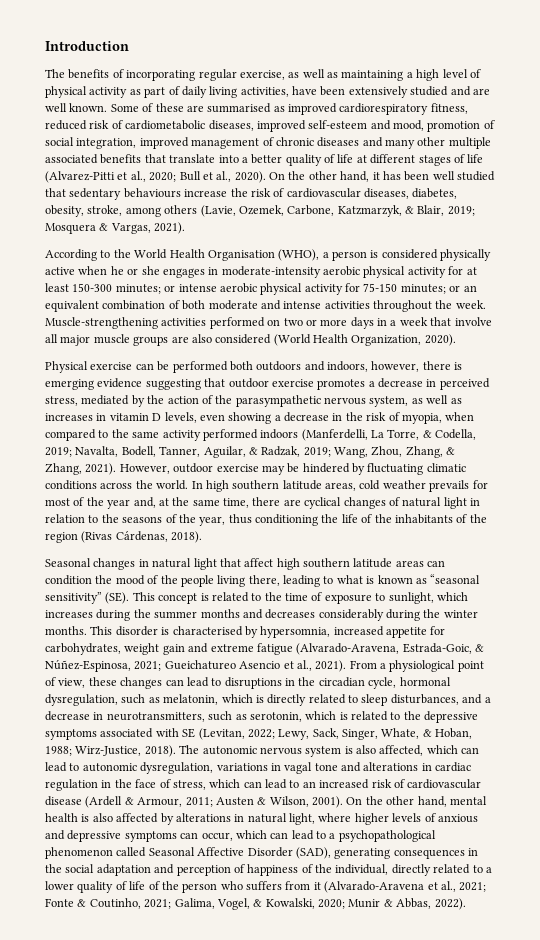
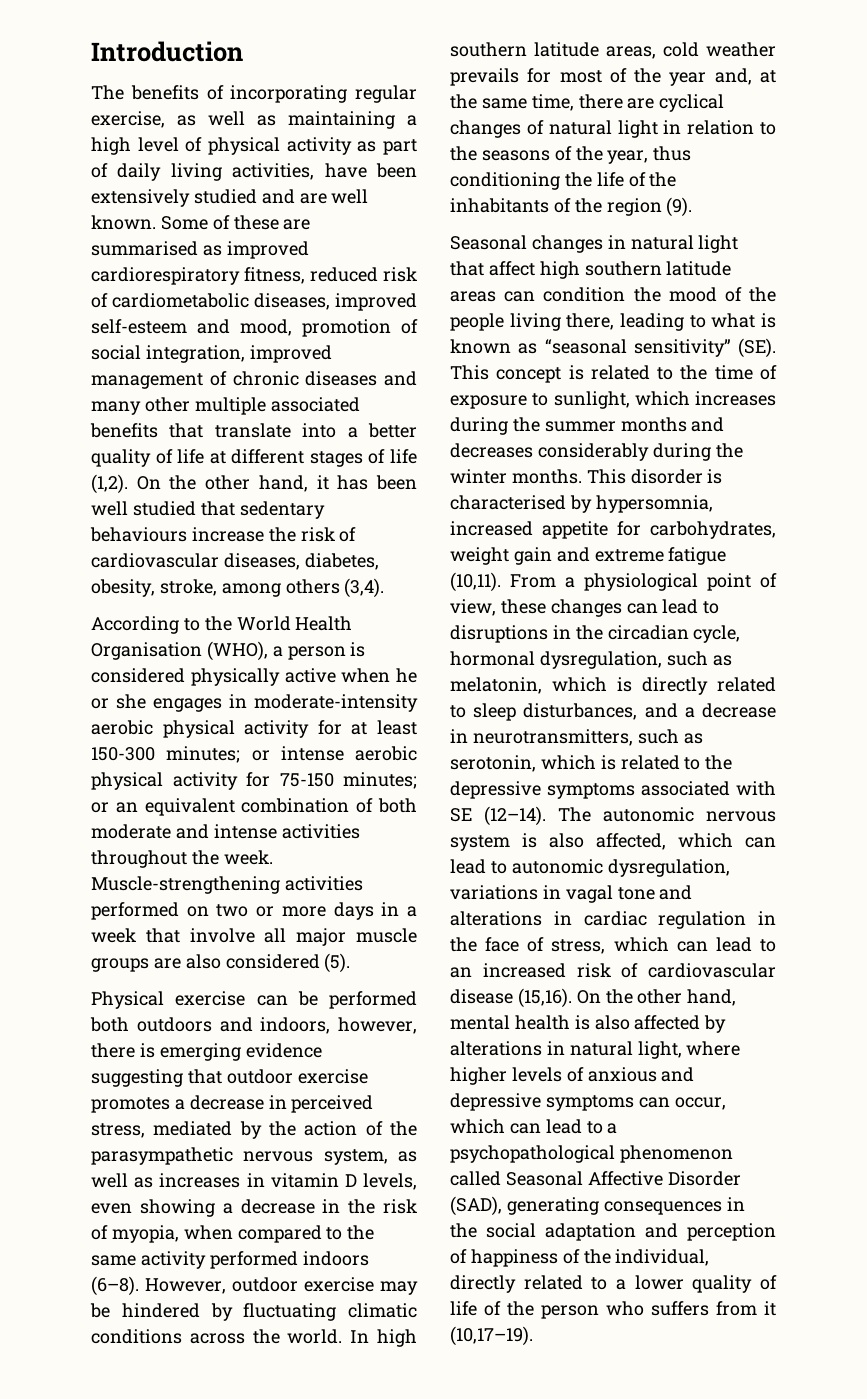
- Some of these are summarised as improved cardiorespiratory fitness, reduced risk of cardiometabolic diseases, improved self-esteem and mood, promotion of social integration, improved management of chronic diseases and many other multiple associated benefits that translate into a better quality of life at different stages of life (Alvarez-Pitti et al., 2020; Bull et al., 2020).
+ Some of these are summarised as improved cardiorespiratory fitness, reduced risk of cardiometabolic diseases, improved self-esteem and mood, promotion of social integration, improved management of chronic diseases and many other multiple associated benefits that translate into a better quality of life at different stages of life (1,2).
- On the other hand, it has been well studied that sedentary behaviours increase the risk of cardiovascular diseases, diabetes, obesity, stroke, among others (Lavie, Ozemek, Carbone, Katzmarzyk, & Blair, 2019; Mosquera & Vargas, 2021).
+ On the other hand, it has been well studied that sedentary behaviours increase the risk of cardiovascular diseases, diabetes, obesity, stroke, among others (3,4).
- Muscle-strengthening activities performed on two or more days in a week that involve all major muscle groups are also considered (World Health Organization, 2020).
+ Muscle-strengthening activities performed on two or more days in a week that involve all major muscle groups are also considered (5).
- Physical exercise can be performed both outdoors and indoors, however, there is emerging evidence suggesting that outdoor exercise promotes a decrease in perceived stress, mediated by the action of the parasympathetic nervous system, as well as increases in vitamin D levels, even showing a decrease in the risk of myopia, when compared to the same activity performed indoors (Manferdelli, La Torre, & Codella, 2019; Navalta, Bodell, Tanner, Aguilar, & Radzak, 2019; Wang, Zhou, Zhang, & Zhang, 2021).
+ Physical exercise can be performed both outdoors and indoors, however, there is emerging evidence suggesting that outdoor exercise promotes a decrease in perceived stress, mediated by the action of the parasympathetic nervous system, as well as increases in vitamin D levels, even showing a decrease in the risk of myopia, when compared to the same activity performed indoors (6–8).
- In high southern latitude areas, cold weather prevails for most of the year and, at the same time, there are cyclical changes of natural light in relation to the seasons of the year, thus conditioning the life of the inhabitants of the region (Rivas Cárdenas, 2018).
+ In high southern latitude areas, cold weather prevails for most of the year and, at the same time, there are cyclical changes of natural light in relation to the seasons of the year, thus conditioning the life of the inhabitants of the region (9).
- This disorder is characterised by hypersomnia, increased appetite for carbohydrates, weight gain and extreme fatigue (Alvarado-Aravena, Estrada-Goic, & Núñez-Espinosa, 2021; Gueichatureo Asencio et al., 2021).
+ This disorder is characterised by hypersomnia, increased appetite for carbohydrates, weight gain and extreme fatigue (10,11).
- From a physiological point of view, these changes can lead to disruptions in the circadian cycle, hormonal dysregulation, such as melatonin, which is directly related to sleep disturbances, and a decrease in neurotransmitters, such as serotonin, which is related to the depressive symptoms associated with SE (Levitan, 2022; Lewy, Sack, Singer, Whate, & Hoban, 1988; Wirz-Justice, 2018).
+ From a physiological point of view, these changes can lead to disruptions in the circadian cycle, hormonal dysregulation, such as melatonin, which is directly related to sleep disturbances, and a decrease in neurotransmitters, such as serotonin, which is related to the depressive symptoms associated with SE (12–14).
- The autonomic nervous system is also affected, which can lead to autonomic dysregulation, variations in vagal tone and alterations in cardiac regulation in the face of stress, which can lead to an increased risk of cardiovascular disease (Ardell & Armour, 2011; Austen & Wilson, 2001).
+ The autonomic nervous system is also affected, which can lead to autonomic dysregulation, variations in vagal tone and alterations in cardiac regulation in the face of stress, which can lead to an increased risk of cardiovascular disease (15,16).
- On the other hand, mental health is also affected by alterations in natural light, where higher levels of anxious and depressive symptoms can occur, which can lead to a psychopathological phenomenon called Seasonal Affective Disorder (SAD), generating consequences in the social adaptation and perception of happiness of the individual, directly related to a lower quality of life of the person who suffers from it (Alvarado-Aravena et al., 2021; Fonte & Coutinho, 2021; Galima, Vogel, & Kowalski, 2020; Munir & Abbas, 2022).
+ On the other hand, mental health is also affected by alterations in natural light, where higher levels of anxious and depressive symptoms can occur, which can lead to a psychopathological phenomenon called Seasonal Affective Disorder (SAD), generating consequences in the social adaptation and perception of happiness of the individual, directly related to a lower quality of life of the person who suffers from it (10,17–19).

